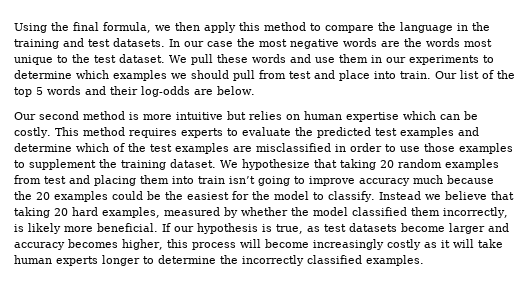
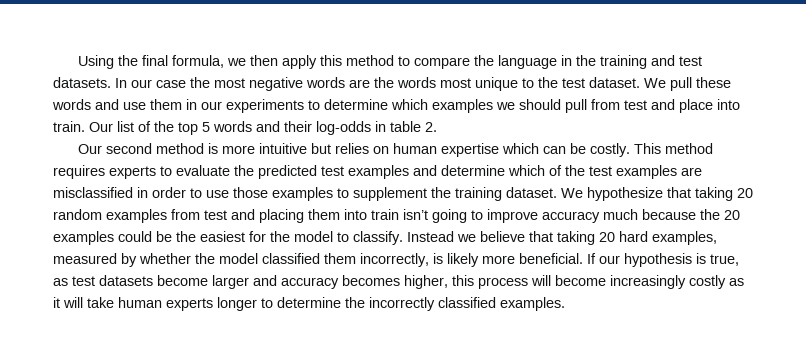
- Our list of the top 5 words and their log-odds are below.
+ Our list of the top 5 words and their log-odds in table 2.

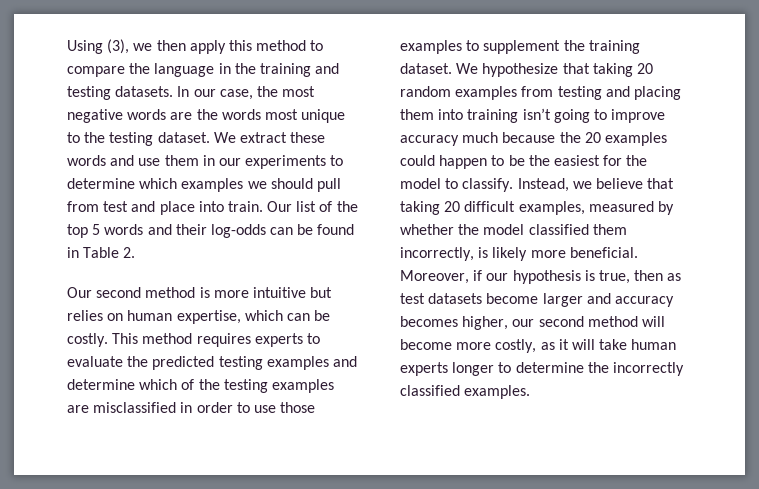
- Using the final formula, we then apply this method to compare the language in the training and test datasets.
+ Using (3), we then apply this method to compare the language in the training and testing datasets.
- In our case the most negative words are the words most unique to the test dataset. We pull these words and use them in our experiments to determine which examples we should pull from test and place into train.
+ In our case, the most negative words are the words most unique to the testing dataset. We extract these words and use them in our experiments to determine which examples we should pull from test and place into train.
- Our list of the top 5 words and their log-odds in table 2.
+ Our list of the top 5 words and their log-odds can be found in Table 2.
- Our second method is more intuitive but relies on human expertise which can be costly.
+ Our second method is more intuitive but relies on human expertise, which can be costly.
- This method requires experts to evaluate the predicted test examples and determine which of the test examples are misclassified in order to use those examples to supplement the training dataset.
+ This method requires experts to evaluate the predicted testing examples and determine which of the testing examples are misclassified in order to use those examples to supplement the training dataset.
- We hypothesize that taking 20 random examples from test and placing them into train isn’t going to improve accuracy much because the 20 examples could be the easiest for the model to classify.
+ We hypothesize that taking 20 random examples from testing and placing them into training isn’t going to improve accuracy much because the 20 examples could happen to be the easiest for the model to classify.
- Instead we believe that taking 20 hard examples, measured by whether the model classified them incorrectly, is likely more beneficial.
+ Instead, we believe that taking 20 difficult examples, measured by whether the model classified them incorrectly, is likely more beneficial.
- If our hypothesis is true, as test datasets become larger and accuracy becomes higher, this process will become increasingly costly as it will take human experts longer to determine the incorrectly classified examples.
+ Moreover, if our hypothesis is true, then as test datasets become larger and accuracy becomes higher, our second method will become more costly, as it will take human experts longer to determine the incorrectly classified examples.

